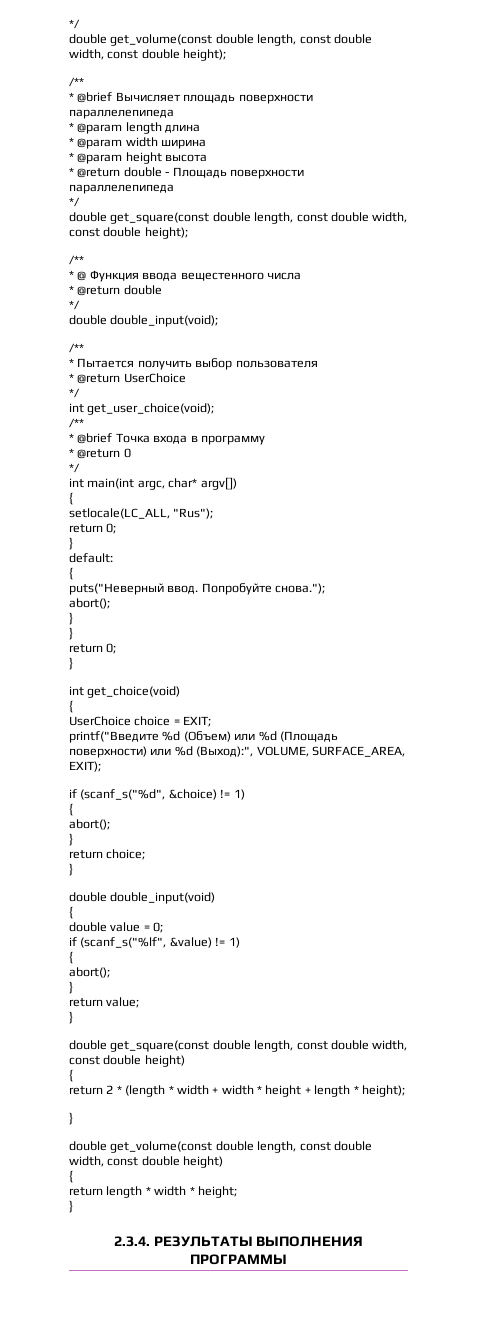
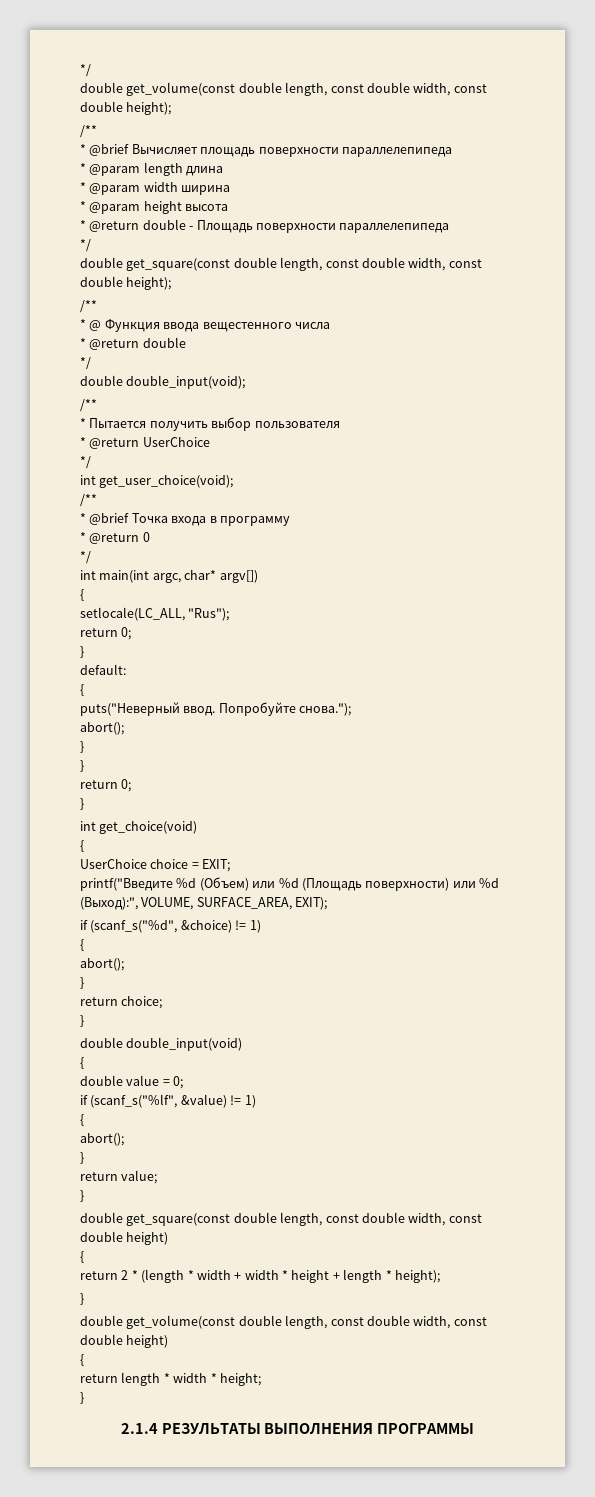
- 2.3.4. РЕЗУЛЬТАТЫ ВЫПОЛНЕНИЯ ПРОГРАММЫ
+ 2.1.4 РЕЗУЛЬТАТЫ ВЫПОЛНЕНИЯ ПРОГРАММЫ

